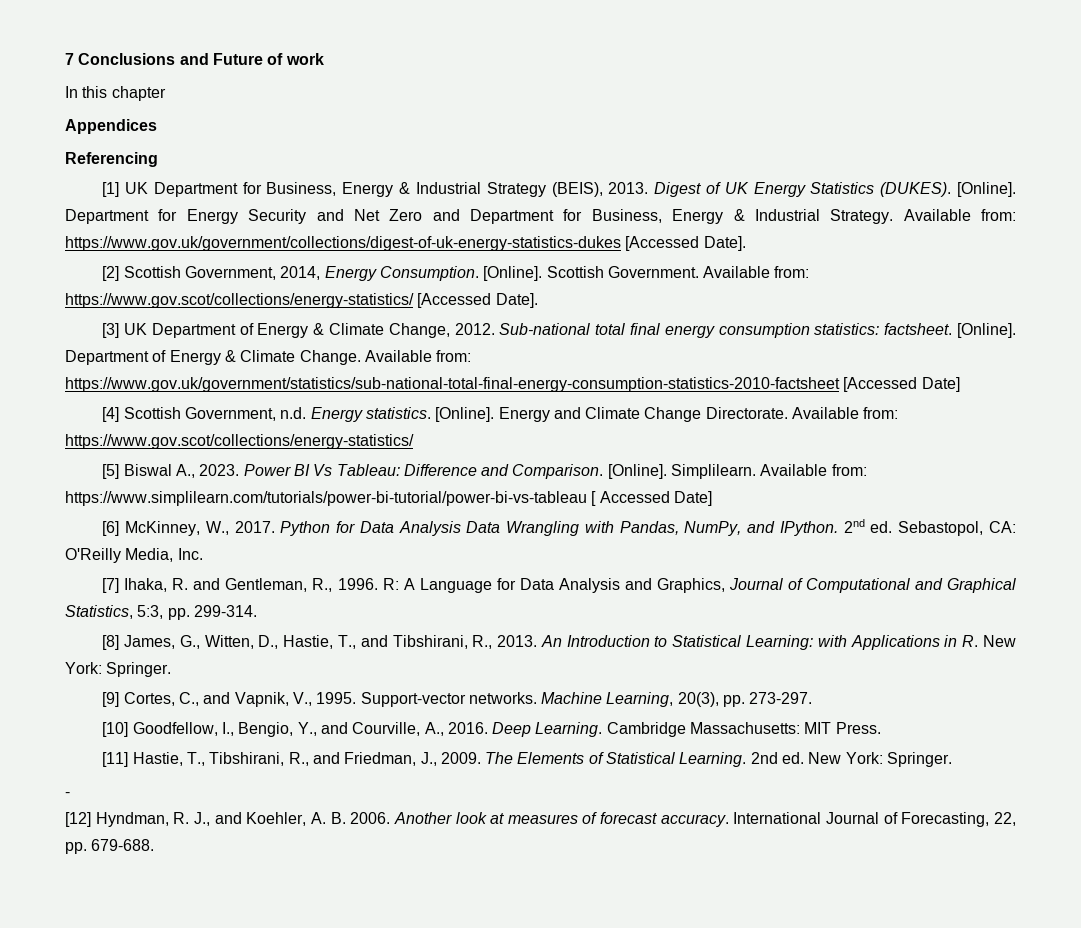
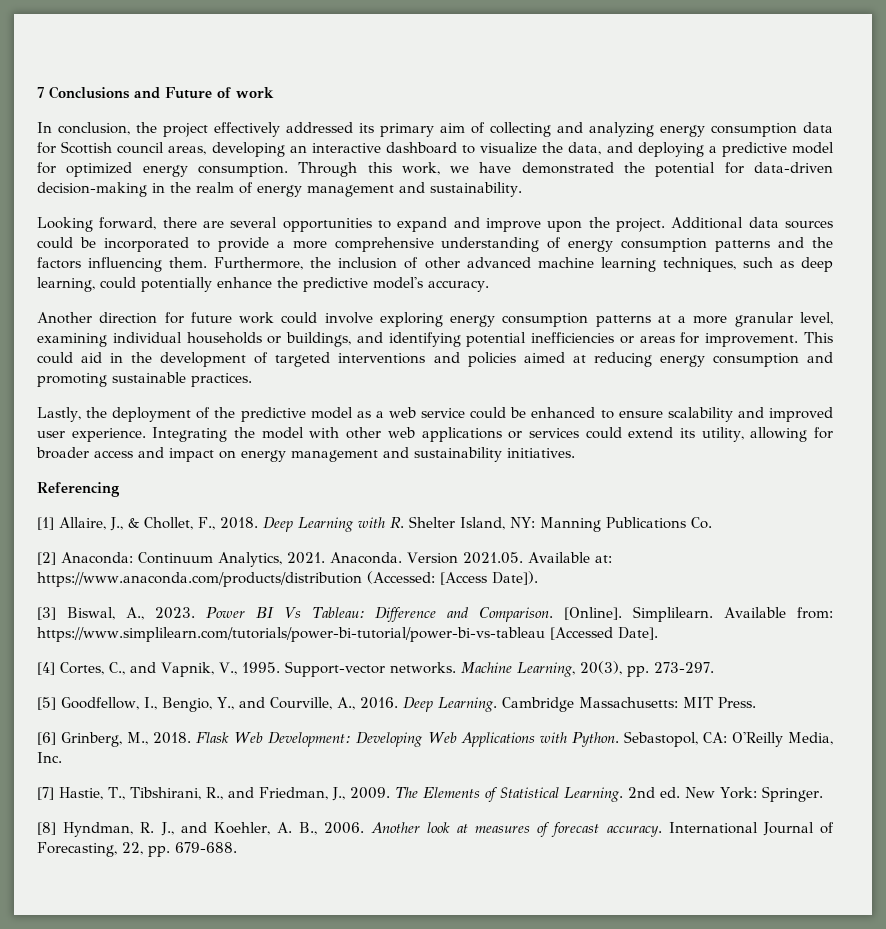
- In this chapter
- Appendices
+ In conclusion, the project effectively addressed its primary aim of collecting and analyzing energy consumption data for Scottish council areas, developing an interactive dashboard to visualize the data, and deploying a predictive model for optimized energy consumption. Through this work, we have demonstrated the potential for data-driven decision-making in the realm of energy management and sustainability.
+ Looking forward, there are several opportunities to expand and improve upon the project. Additional data sources could be incorporated to provide a more comprehensive understanding of energy consumption patterns and the factors influencing them. Furthermore, the inclusion of other advanced machine learning techniques, such as deep learning, could potentially enhance the predictive model's accuracy.
+ Another direction for future work could involve exploring energy consumption patterns at a more granular level, examining individual households or buildings, and identifying potential inefficiencies or areas for improvement. This could aid in the development of targeted interventions and policies aimed at reducing energy consumption and promoting sustainable practices.
+ Lastly, the deployment of the predictive model as a web service could be enhanced to ensure scalability and improved user experience. Integrating the model with other web applications or services could extend its utility, allowing for broader access and impact on energy management and sustainability initiatives.
  Referencing
- [1] UK Department for Business, Energy & Industrial Strategy (BEIS), 2013. Digest of UK Energy Statistics (DUKES). [Online]. Department for Energy Security and Net Zero and Department for Business, Energy & Industrial Strategy. Available from: https://www.gov.uk/government/collections/digest-of-uk-energy-statistics-dukes [Accessed Date].
- [2] Scottish Government, 2014, Energy Consumption. [Online]. Scottish Government. Available from: https://www.gov.scot/collections/energy-statistics/ [Accessed Date].
- [3] UK Department of Energy & Climate Change, 2012. Sub-national total final energy consumption statistics: factsheet. [Online]. Department of Energy & Climate Change. Available from: https://www.gov.uk/government/statistics/sub-national-total-final-energy-consumption-statistics-2010-factsheet [Accessed Date]
- [4] Scottish Government, n.d. Energy statistics. [Online]. Energy and Climate Change Directorate. Available from: https://www.gov.scot/collections/energy-statistics/
- [5] Biswal A., 2023.
+ [1] Allaire, J., & Chollet, F., 2018. Deep Learning with R. Shelter Island, NY: Manning Publications Co.
+ [2] Anaconda: Continuum Analytics, 2021. Anaconda. Version 2021.05. Available at: https://www.anaconda.com/products/distribution (Accessed: [Access Date]).
+ [3] Biswal, A., 2023.
- Available from: https://www.simplilearn.com/tutorials/power-bi-tutorial/power-bi-vs-tableau [ Accessed Date]
- [6] McKinney, W., 2017. Python for Data Analysis Data Wrangling with Pandas, NumPy, and IPython. 2nd ed. Sebastopol, CA: O'Reilly Media, Inc.
- [7] Ihaka, R. and Gentleman, R., 1996. R: A Language for Data Analysis and Graphics, Journal of Computational and Graphical Statistics, 5:3, pp. 299-314.
- [8] James, G., Witten, D., Hastie, T., and Tibshirani, R., 2013. An Introduction to Statistical Learning: with Applications in R. New York: Springer.
- [9] Cortes, C., and Vapnik, V., 1995.
+ Available from: https://www.simplilearn.com/tutorials/power-bi-tutorial/power-bi-vs-tableau [Accessed Date].
+ [4] Cortes, C., and Vapnik, V., 1995.
- [10] Goodfellow, I., Bengio, Y., and Courville, A., 2016.
+ [5] Goodfellow, I., Bengio, Y., and Courville, A., 2016.
- [11] Hastie, T., Tibshirani, R., and Friedman, J., 2009.
+ [6] Grinberg, M., 2018. Flask Web Development: Developing Web Applications with Python. Sebastopol, CA: O'Reilly Media, Inc.
+ [7] Hastie, T., Tibshirani, R., and Friedman, J., 2009.
- -
- [12] Hyndman, R. J., and Koehler, A. B. 2006.
+ [8] Hyndman, R. J., and Koehler, A. B., 2006.

